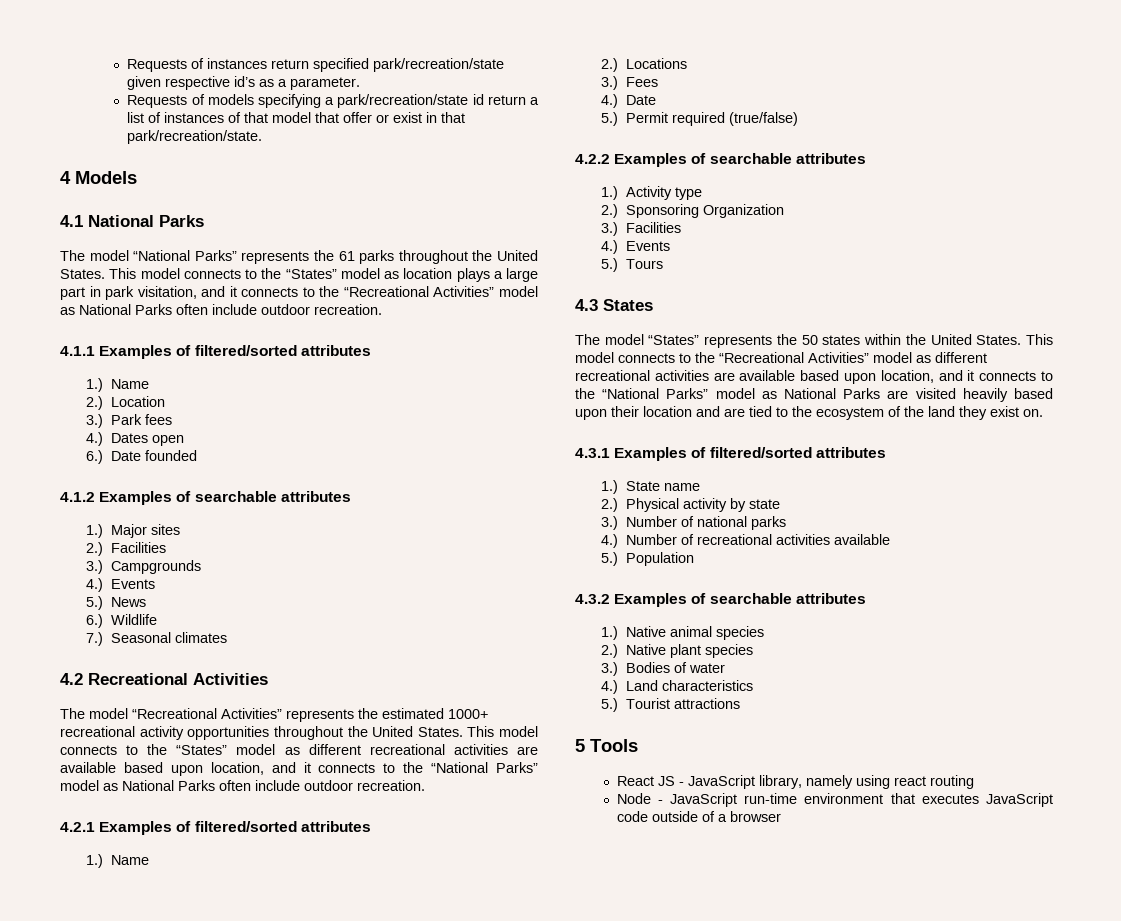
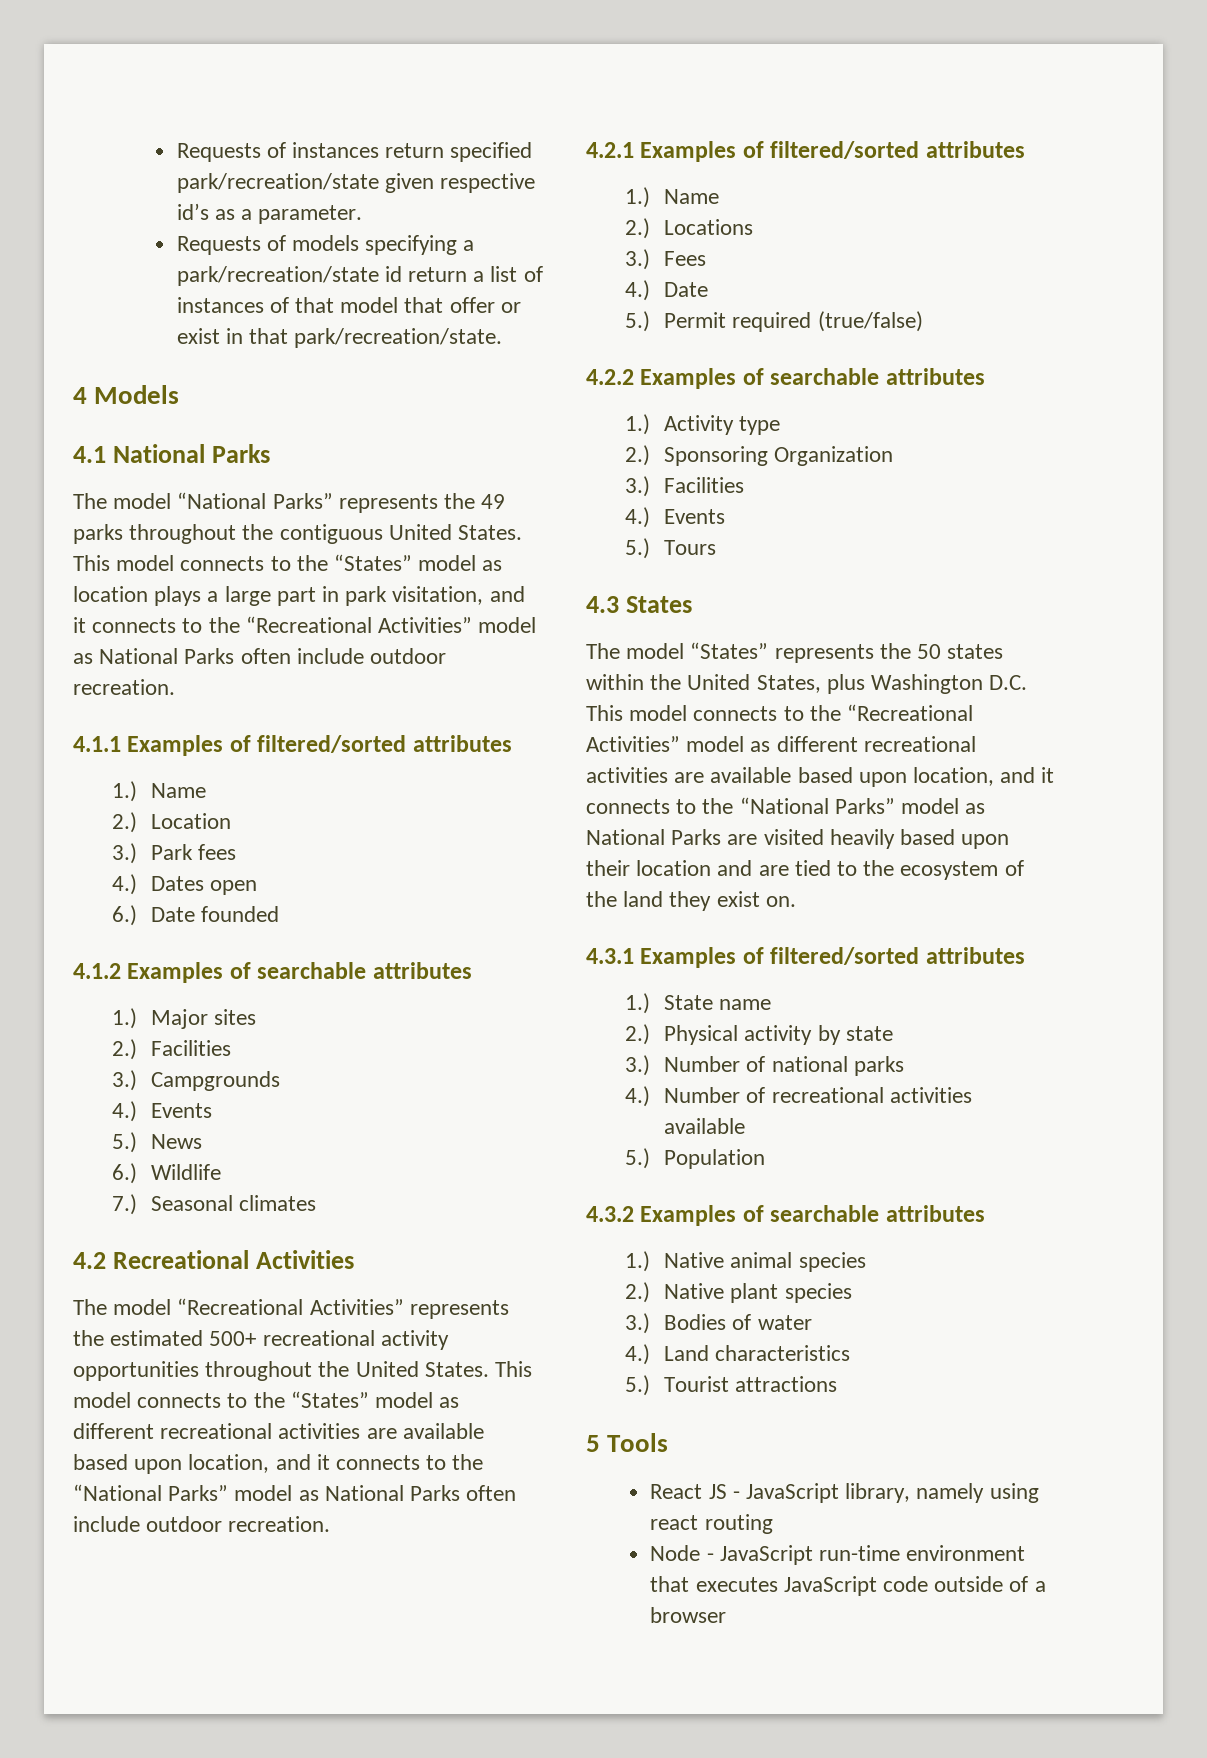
- The model “National Parks” represents the 61 parks throughout the United States.
+ The model “National Parks” represents the 49 parks throughout the contiguous United States.
- The model “Recreational Activities” represents the estimated 1000+ recreational activity opportunities throughout the United States.
+ The model “Recreational Activities” represents the estimated 500+ recreational activity opportunities throughout the United States.
- The model “States” represents the 50 states within the United States. This model connects to the “Recreational Activities” model as different recreational activities are available based upon location, and it connects to the “National Parks” model as National Parks are visited heavily based upon their location and are tied to the ecosystem of the land they exist on.
+ The model “States” represents the 50 states within the United States, plus Washington D.C. This model connects to the “Recreational Activities” model as different recreational activities are available based upon location, and it connects to the “National Parks” model as National Parks are visited heavily based upon their location and are tied to the ecosystem of the land they exist on.

